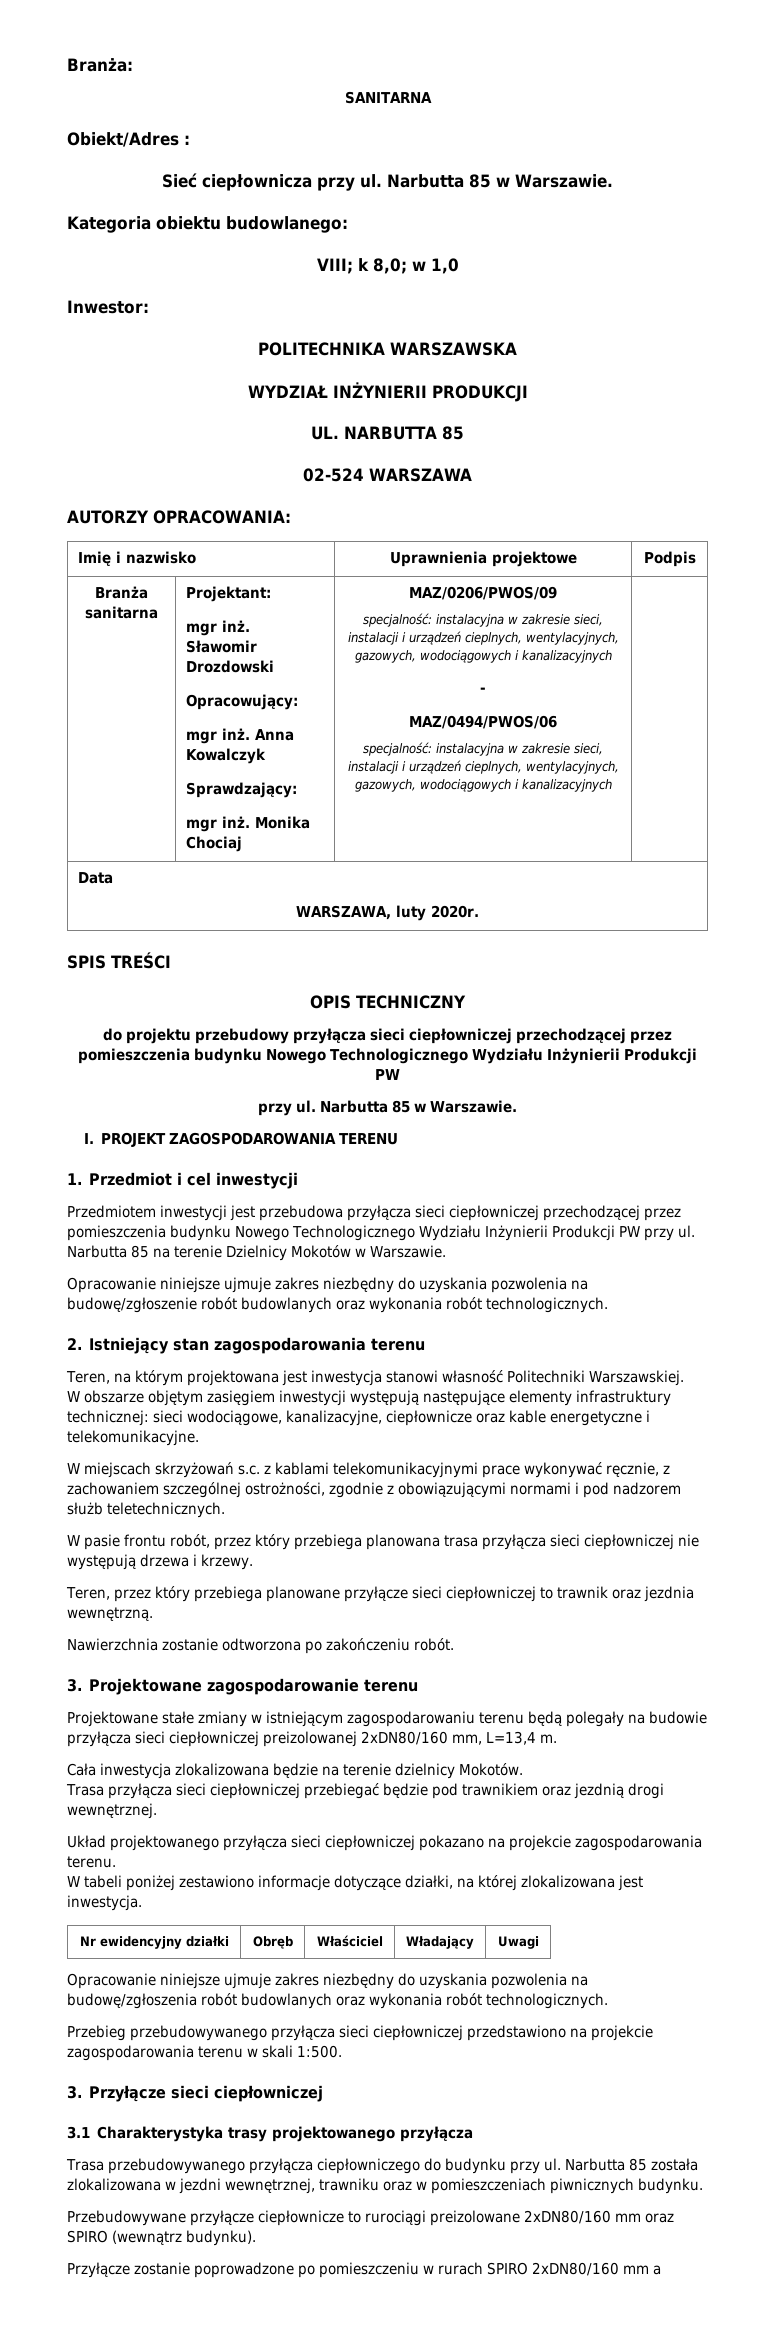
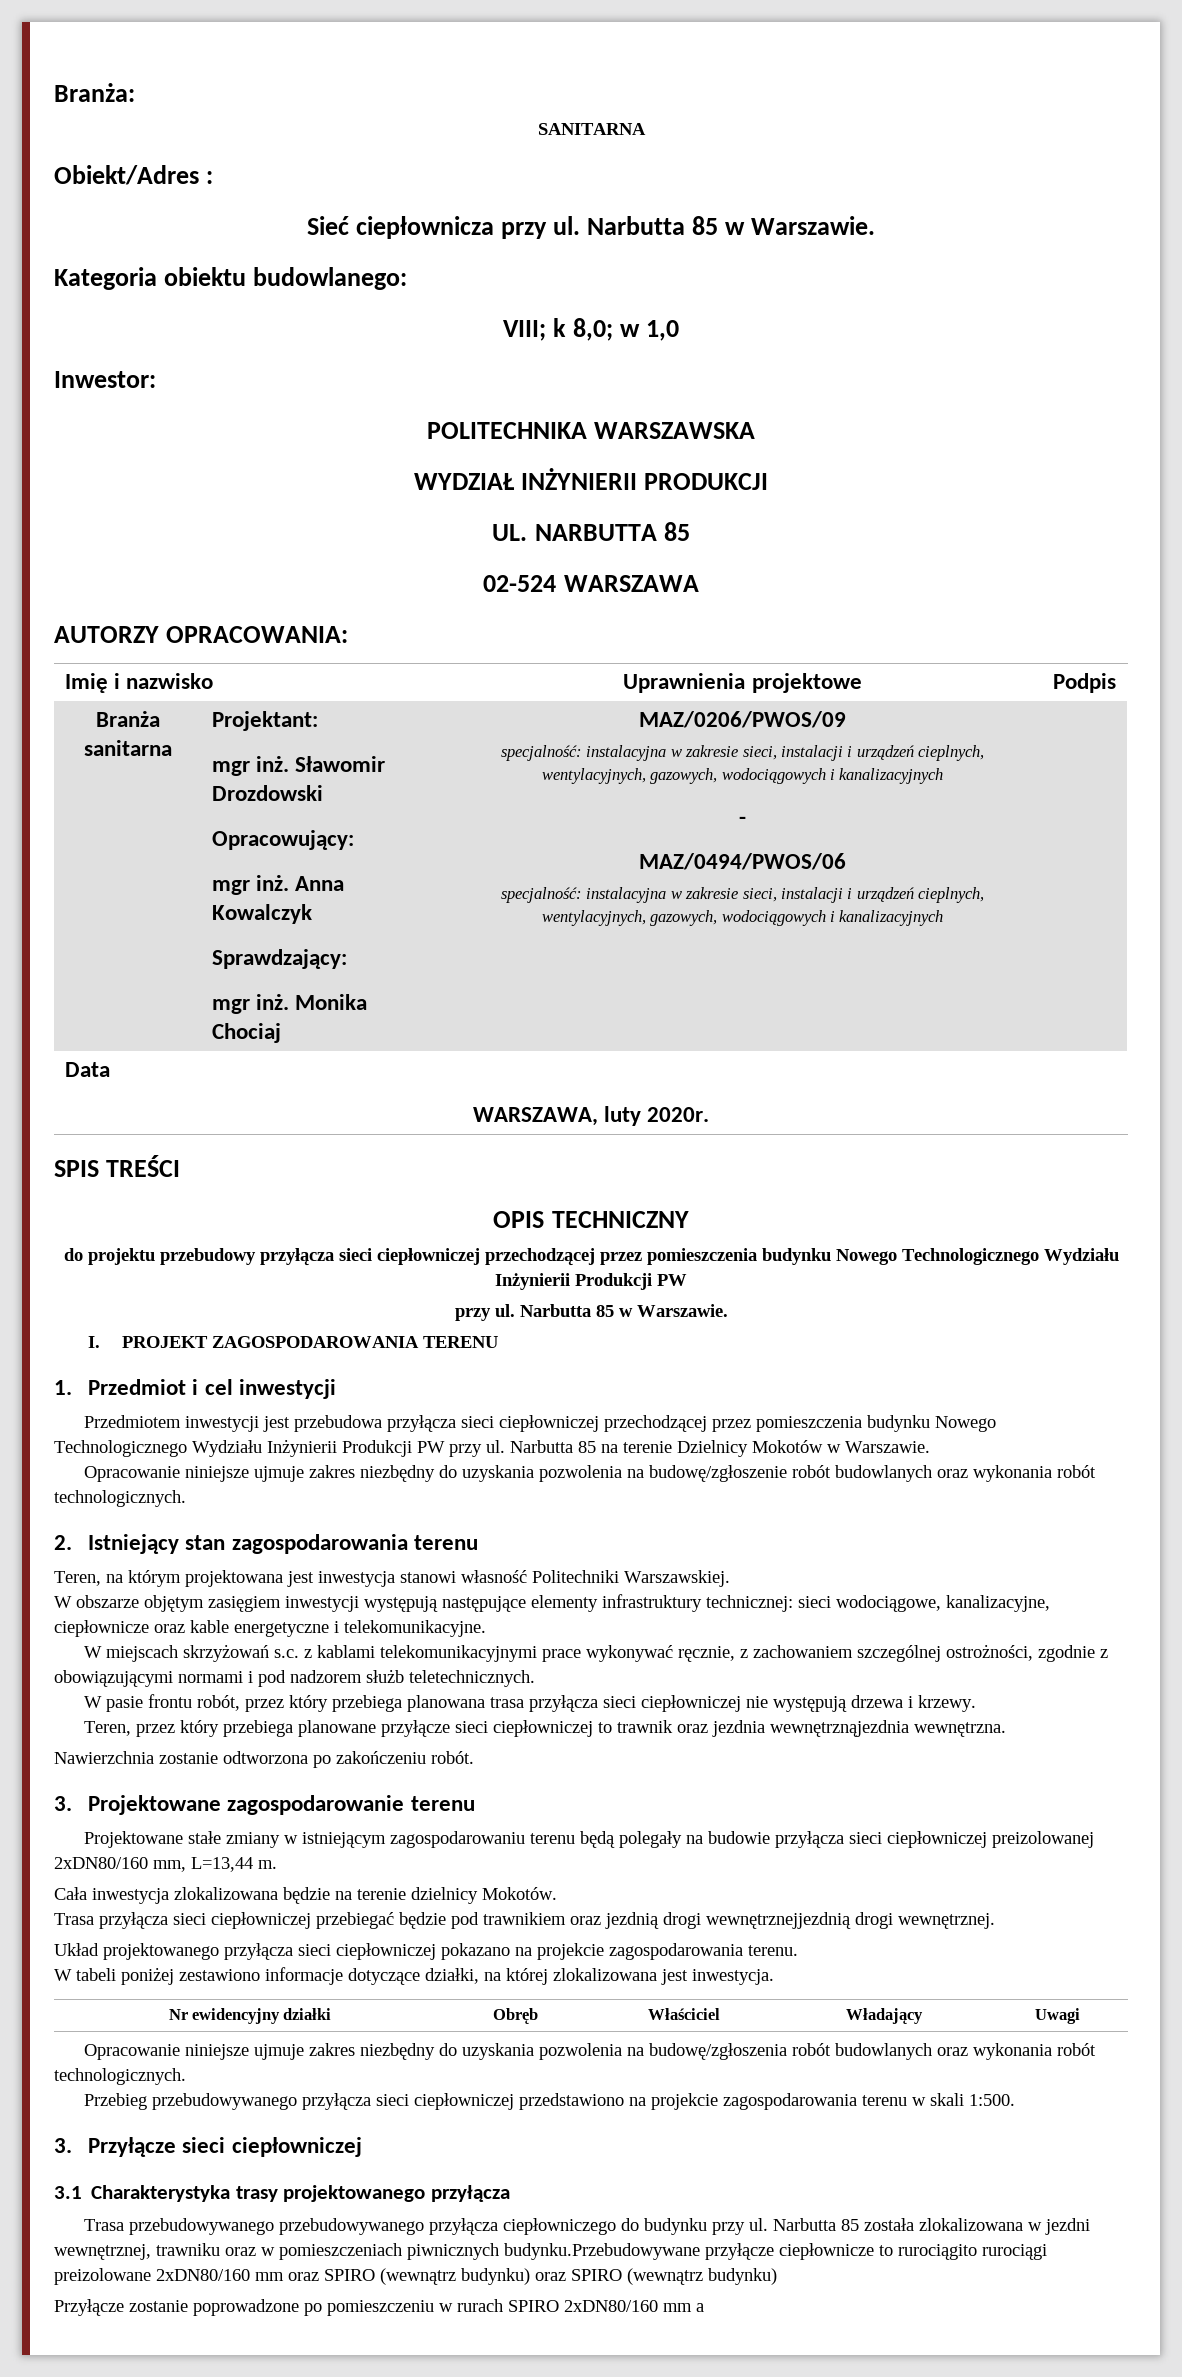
- Teren, przez który przebiega planowane przyłącze sieci ciepłowniczej to trawnik oraz jezdnia wewnętrzną.
+ Teren, przez który przebiega planowane przyłącze sieci ciepłowniczej to trawnik oraz jezdnia wewnętrznąjezdnia wewnętrzna.
- Projektowane stałe zmiany w istniejącym zagospodarowaniu terenu będą polegały na budowie przyłącza sieci ciepłowniczej preizolowanej 2xDN80/160 mm, L=13,4 m.
+ Projektowane stałe zmiany w istniejącym zagospodarowaniu terenu będą polegały na budowie przyłącza sieci ciepłowniczej preizolowanej 2xDN80/160 mm, L=13,44 m.
- Trasa przyłącza sieci ciepłowniczej przebiegać będzie pod trawnikiem oraz jezdnią drogi wewnętrznej.
+ Trasa przyłącza sieci ciepłowniczej przebiegać będzie pod trawnikiem oraz jezdnią drogi wewnętrznejjezdnią drogi wewnętrznej.
- Trasa przebudowywanego przyłącza ciepłowniczego do budynku przy ul.
+ Trasa przebudowywanego przebudowywanego przyłącza ciepłowniczego do budynku przy ul.
- Narbutta 85 została zlokalizowana w jezdni wewnętrznej, trawniku oraz w pomieszczeniach piwnicznych budynku.
- Przebudowywane przyłącze ciepłownicze to rurociągi preizolowane 2xDN80/160 mm oraz SPIRO (wewnątrz budynku).
+ Narbutta 85 została zlokalizowana w jezdni wewnętrznej, trawniku oraz w pomieszczeniach piwnicznych budynku.Przebudowywane przyłącze ciepłownicze to rurociągito rurociągi preizolowane 2xDN80/160 mm oraz SPIRO (wewnątrz budynku) oraz SPIRO (wewnątrz budynku)

